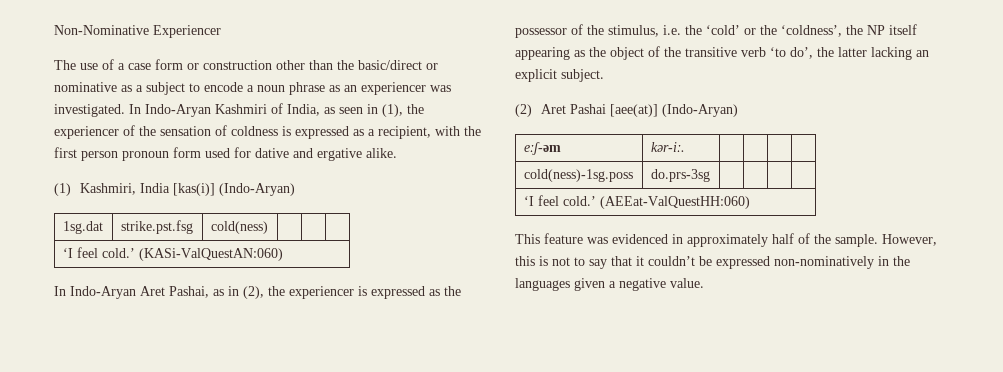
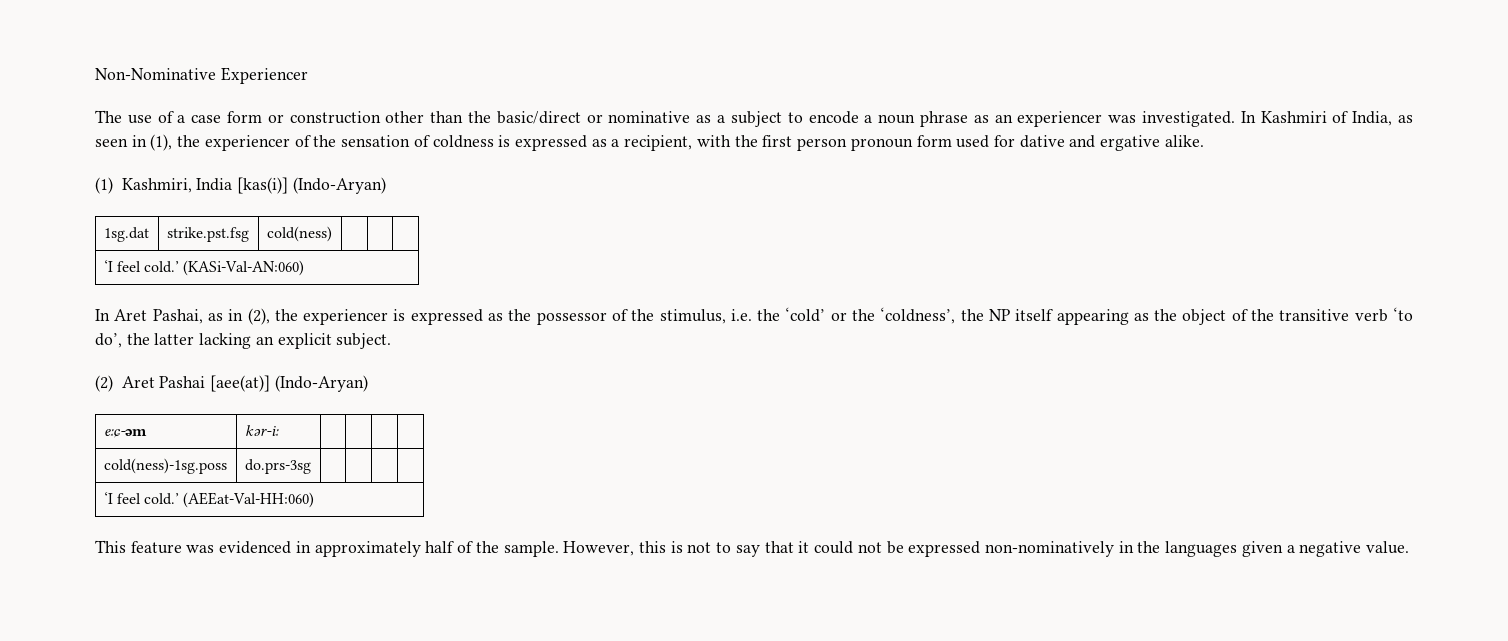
- In Indo-Aryan Kashmiri of India, as seen in (1), the experiencer of the sensation of coldness is expressed as a recipient, with the first person pronoun form used for dative and ergative alike.
+ In Kashmiri of India, as seen in (1), the experiencer of the sensation of coldness is expressed as a recipient, with the first person pronoun form used for dative and ergative alike.
- ‘I feel cold.’ (KASi-ValQuestAN:060)
- In Indo-Aryan Aret Pashai, as in (2), the experiencer is expressed as the possessor of the stimulus, i.e. the ‘cold’ or the ‘coldness’, the NP itself appearing as the object of the transitive verb ‘to do’, the latter lacking an explicit subject.
+ ‘I feel cold.’ (KASi-Val-AN:060)
+ In Aret Pashai, as in (2), the experiencer is expressed as the possessor of the stimulus, i.e. the ‘cold’ or the ‘coldness’, the NP itself appearing as the object of the transitive verb ‘to do’, the latter lacking an explicit subject.
- eːʃ-əm | kər-iː. | | | |
+ eːɕ-əm | kər-iː | | | |
- ‘I feel cold.’ (AEEat-ValQuestHH:060)
+ ‘I feel cold.’ (AEEat-Val-HH:060)
- However, this is not to say that it couldn’t be expressed non-nominatively in the languages given a negative value.
+ However, this is not to say that it could not be expressed non-nominatively in the languages given a negative value.

